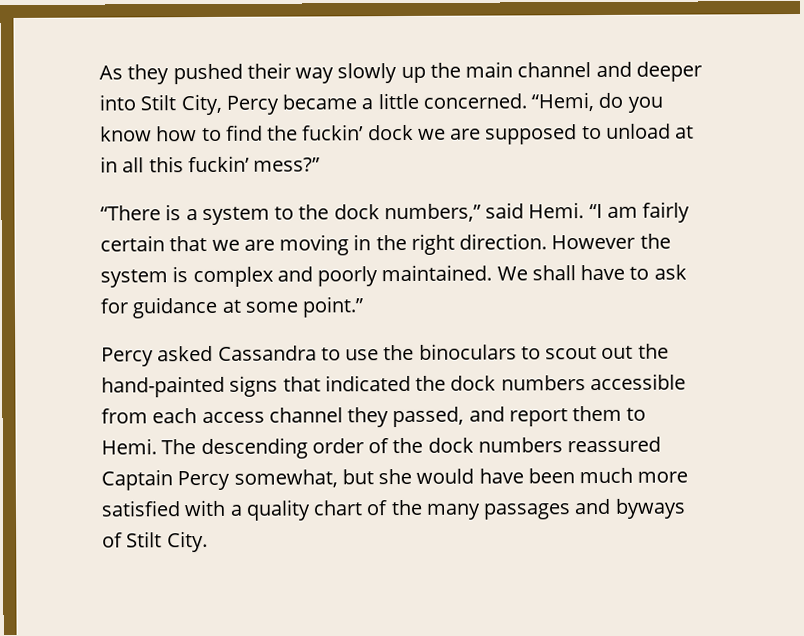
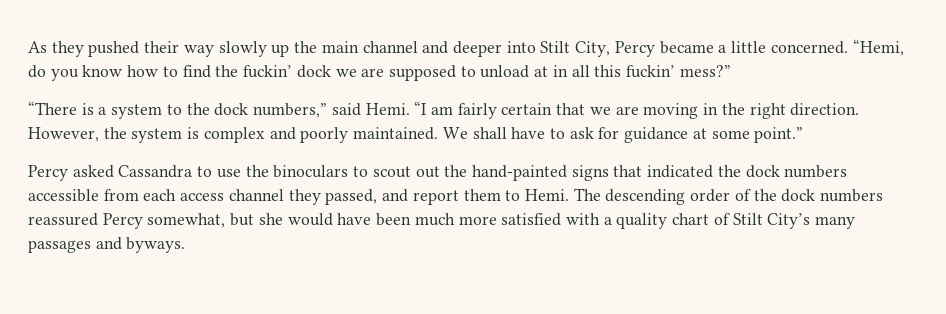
- However the system is complex and poorly maintained.
+ However, the system is complex and poorly maintained.
- The descending order of the dock numbers reassured Captain Percy somewhat, but she would have been much more satisfied with a quality chart of the many passages and byways of Stilt City.
+ The descending order of the dock numbers reassured Percy somewhat, but she would have been much more satisfied with a quality chart of Stilt City’s many passages and byways.

